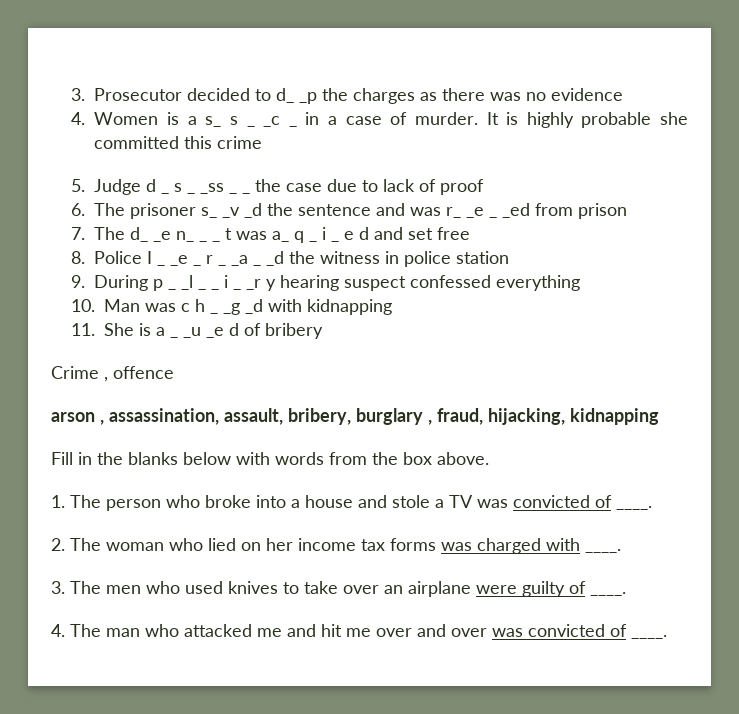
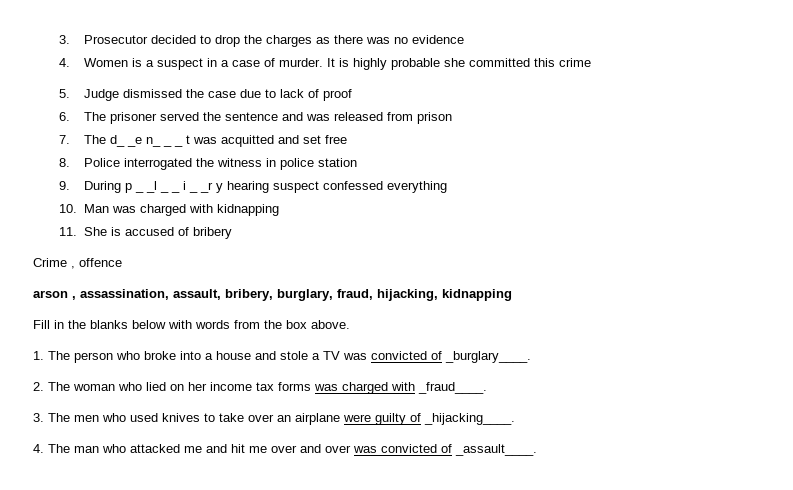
- 3. Prosecutor decided to d_ _p the charges as there was no evidence
+ 3. Prosecutor decided to drop the charges as there was no evidence
- 4. Women is a s_ s _ _c _ in a case of murder.
+ 4. Women is a suspect in a case of murder.
- 5. Judge d _ s _ _ss _ _ the case due to lack of proof
+ 5. Judge dismissed the case due to lack of proof
- 6. The prisoner s_ _v _d the sentence and was r_ _e _ _ed from prison
+ 6. The prisoner served the sentence and was released from prison
- 7. The d_ _e n_ _ _ t was a_ q _ i _ e d and set free
+ 7. The d_ _e n_ _ _ t was acquitted and set free
- 8. Police I _ _e _ r _ _a _ _d the witness in police station
+ 8. Police interrogated the witness in police station
- 10. Man was c h _ _g _d with kidnapping
+ 10. Man was charged with kidnapping
- 11. She is a _ _u _e d of bribery
+ 11. She is accused of bribery
- arson , assassination, assault, bribery, burglary , fraud, hijacking, kidnapping
+ arson , assassination, assault, bribery, burglary, fraud, hijacking, kidnapping
- 1. The person who broke into a house and stole a TV was convicted of ____.
+ 1. The person who broke into a house and stole a TV was convicted of _burglary____.
- 2. The woman who lied on her income tax forms was charged with ____.
+ 2. The woman who lied on her income tax forms was charged with _fraud____.
- 3. The men who used knives to take over an airplane were guilty of ____.
+ 3. The men who used knives to take over an airplane were guilty of _hijacking____.
- 4. The man who attacked me and hit me over and over was convicted of ____.
+ 4. The man who attacked me and hit me over and over was convicted of _assault____.

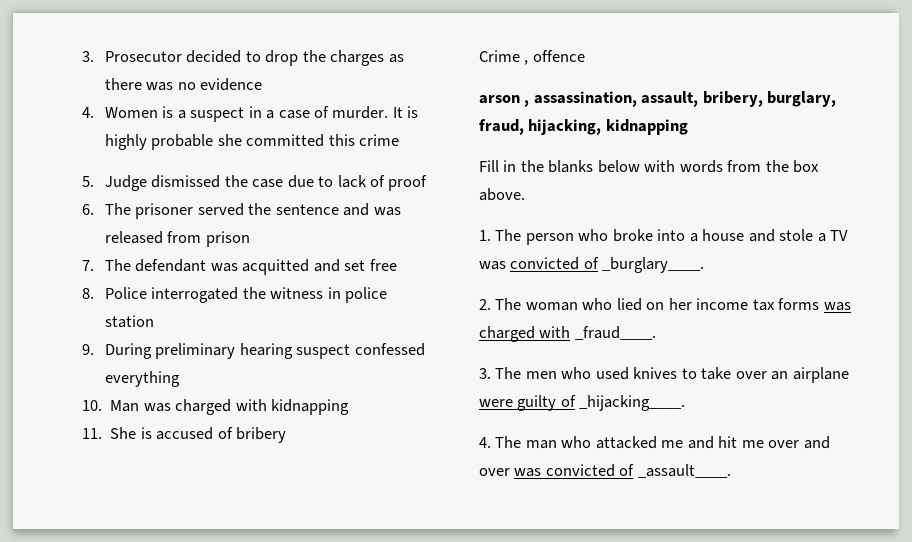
- 7. The d_ _e n_ _ _ t was acquitted and set free
+ 7. The defendant was acquitted and set free
- 9. During p _ _l _ _ i _ _r y hearing suspect confessed everything
+ 9. During preliminary hearing suspect confessed everything

